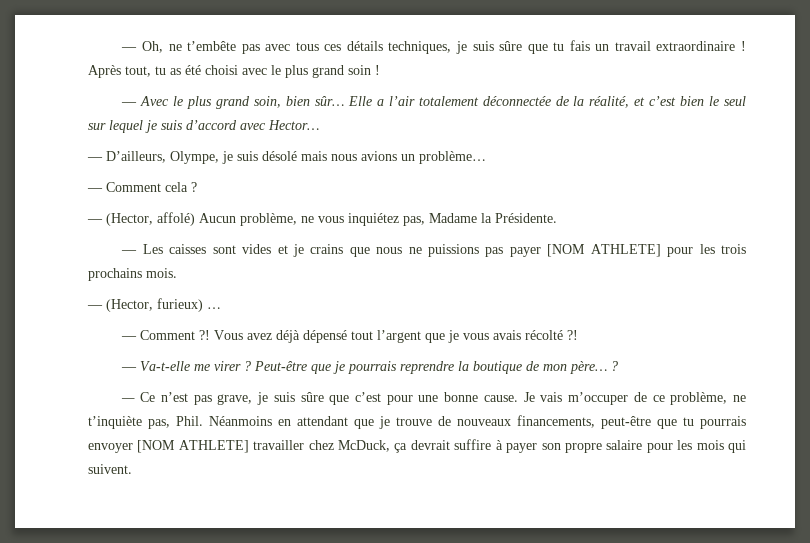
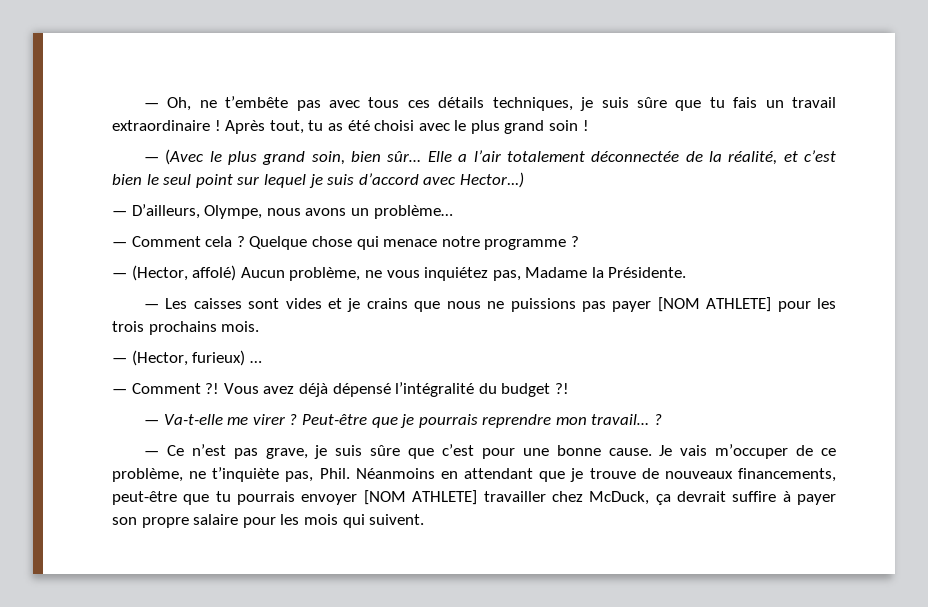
- — Avec le plus grand soin, bien sûr…
+ — (Avec le plus grand soin, bien sûr…
- Elle a l’air totalement déconnectée de la réalité, et c’est bien le seul sur lequel je suis d’accord avec Hector…
+ Elle a l’air totalement déconnectée de la réalité, et c’est bien le seul point sur lequel je suis d’accord avec Hector...)
- — D’ailleurs, Olympe, je suis désolé mais nous avions un problème…
+ — D’ailleurs, Olympe, nous avons un problème…
+ Quelque chose qui menace notre programme ?
- Vous avez déjà dépensé tout l’argent que je vous avais récolté ?!
+ Vous avez déjà dépensé l’intégralité du budget ?!
- Peut-être que je pourrais reprendre la boutique de mon père…
+ Peut-être que je pourrais reprendre mon travail…

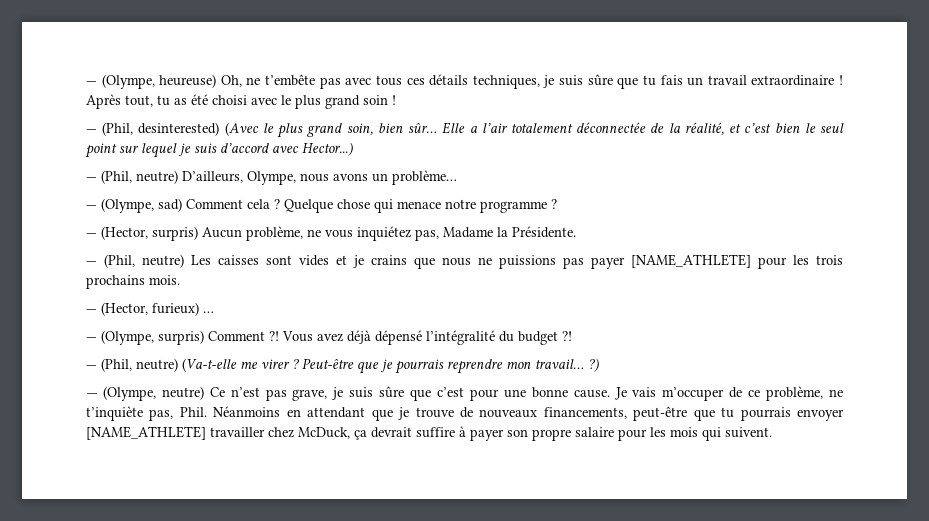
- — Oh, ne t’embête pas avec tous ces détails techniques, je suis sûre que tu fais un travail extraordinaire !
+ — (Olympe, heureuse) Oh, ne t’embête pas avec tous ces détails techniques, je suis sûre que tu fais un travail extraordinaire !
- — (Avec le plus grand soin, bien sûr…
+ — (Phil, desinterested) (Avec le plus grand soin, bien sûr…
- — D’ailleurs, Olympe, nous avons un problème…
+ — (Phil, neutre) D’ailleurs, Olympe, nous avons un problème…
- — Comment cela ?
+ — (Olympe, sad) Comment cela ?
- — (Hector, affolé) Aucun problème, ne vous inquiétez pas, Madame la Présidente.
+ — (Hector, surpris) Aucun problème, ne vous inquiétez pas, Madame la Présidente.
- — Les caisses sont vides et je crains que nous ne puissions pas payer [NOM ATHLETE] pour les trois prochains mois.
+ — (Phil, neutre) Les caisses sont vides et je crains que nous ne puissions pas payer [NAME_ATHLETE] pour les trois prochains mois.
- — Comment ?!
+ — (Olympe, surpris) Comment ?!
- — Va-t-elle me virer ?
+ — (Phil, neutre) (Va-t-elle me virer ?
- Peut-être que je pourrais reprendre mon travail… ?
- — Ce n’est pas grave, je suis sûre que c’est pour une bonne cause.
+ Peut-être que je pourrais reprendre mon travail… ?)
+ — (Olympe, neutre) Ce n’est pas grave, je suis sûre que c’est pour une bonne cause.
- Néanmoins en attendant que je trouve de nouveaux financements, peut-être que tu pourrais envoyer [NOM ATHLETE] travailler chez McDuck, ça devrait suffire à payer son propre salaire pour les mois qui suivent.
+ Néanmoins en attendant que je trouve de nouveaux financements, peut-être que tu pourrais envoyer [NAME_ATHLETE] travailler chez McDuck, ça devrait suffire à payer son propre salaire pour les mois qui suivent.

